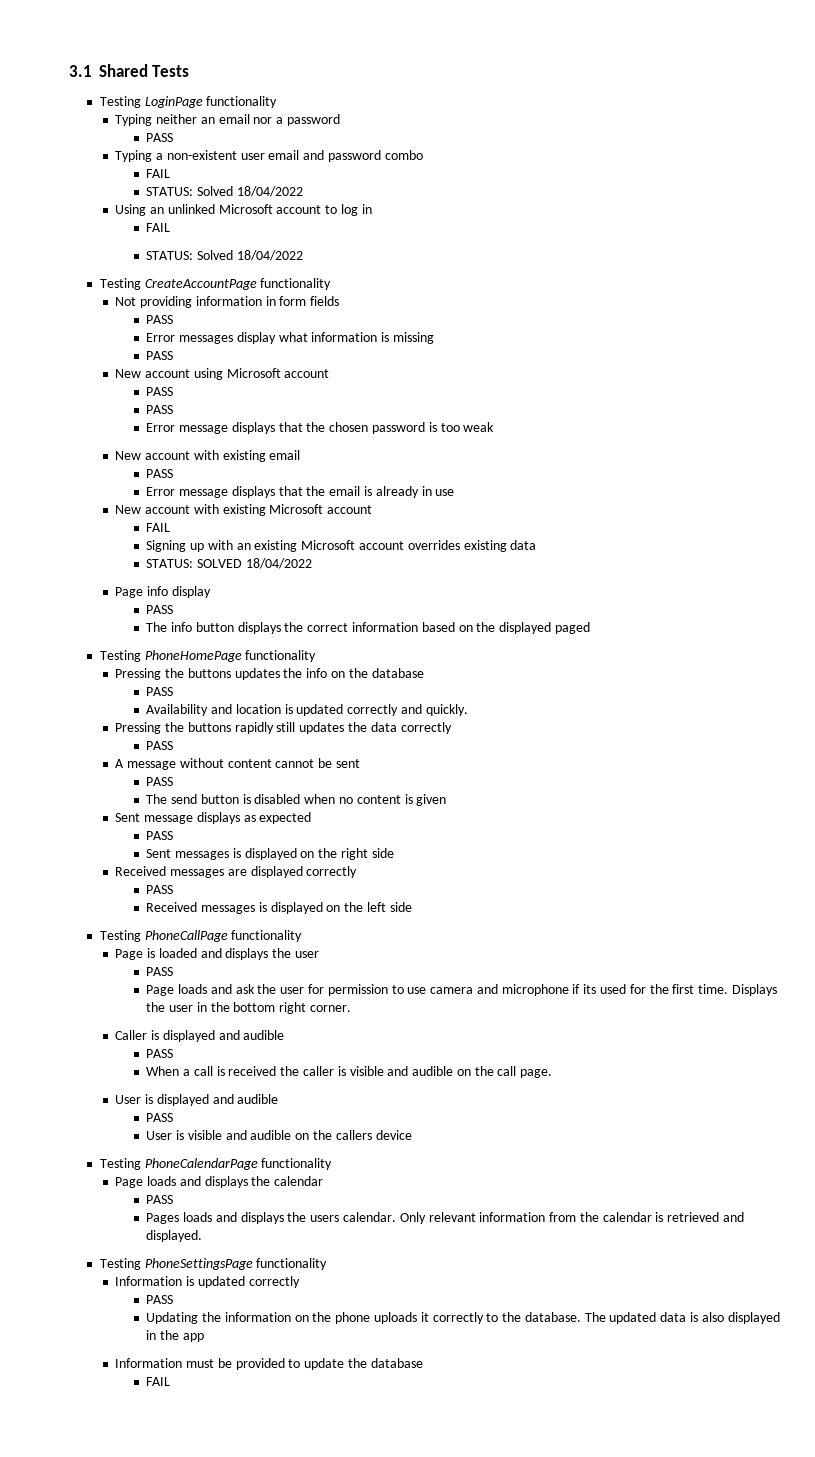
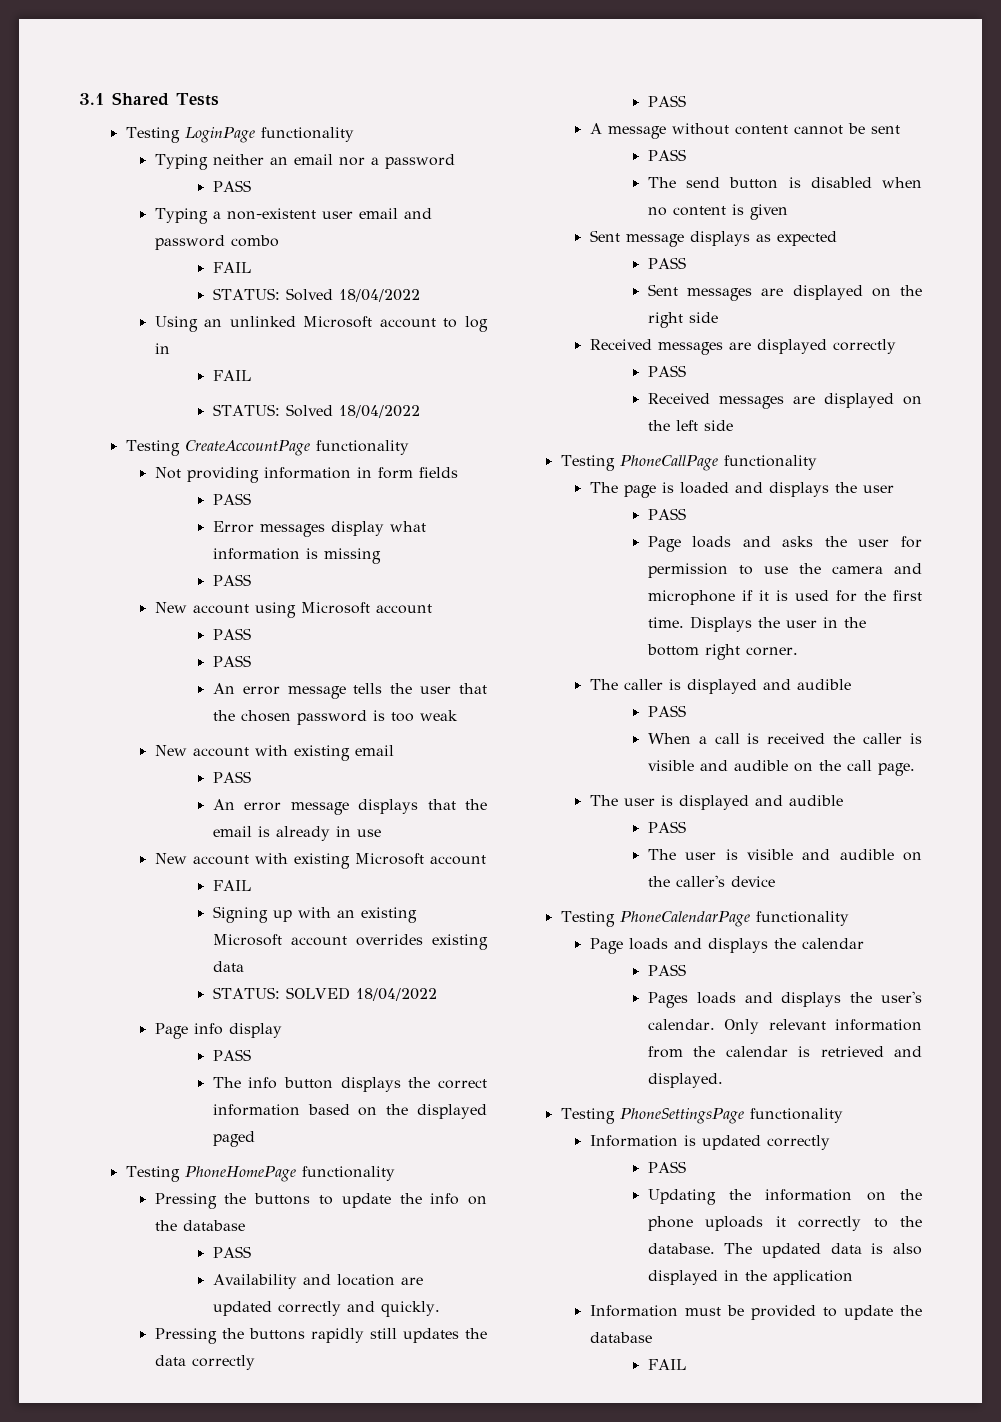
- Error message displays that the chosen password is too weak
+ An error message tells the user that the chosen password is too weak
- Error message displays that the email is already in use
+ An error message displays that the email is already in use
- Pressing the buttons updates the info on the database
+ Pressing the buttons to update the info on the database
- Availability and location is updated correctly and quickly.
+ Availability and location are updated correctly and quickly.
- Sent messages is displayed on the right side
+ Sent messages are displayed on the right side
- Received messages is displayed on the left side
+ Received messages are displayed on the left side
- Page is loaded and displays the user
+ The page is loaded and displays the user
- Page loads and ask the user for permission to use camera and microphone if its used for the first time.
+ Page loads and asks the user for permission to use the camera and microphone if it is used for the first time.
- Caller is displayed and audible
+ The caller is displayed and audible
- User is displayed and audible
+ The user is displayed and audible
  PASS
- User is visible and audible on the callers device
+ The user is visible and audible on the caller's device
- Pages loads and displays the users calendar.
+ Pages loads and displays the user's calendar.
- The updated data is also displayed in the app
+ The updated data is also displayed in the application

